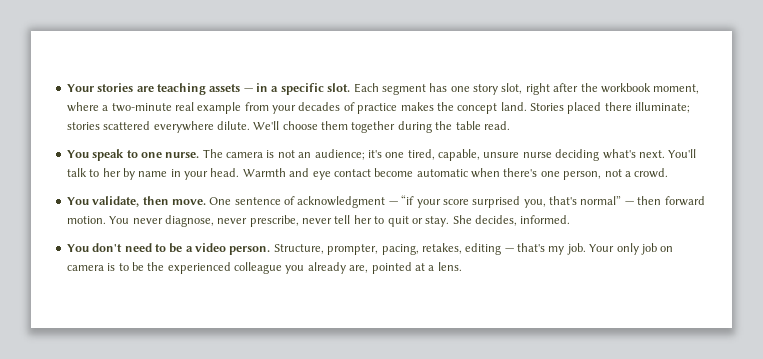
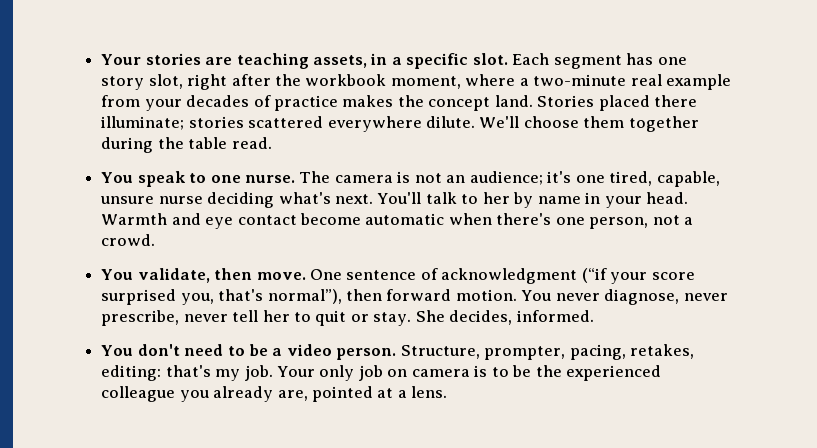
- Your stories are teaching assets — in a specific slot.
+ Your stories are teaching assets, in a specific slot.
- One sentence of acknowledgment — “if your score surprised you, that's normal” — then forward motion.
+ One sentence of acknowledgment (“if your score surprised you, that's normal”), then forward motion.
- Structure, prompter, pacing, retakes, editing — that's my job.
+ Structure, prompter, pacing, retakes, editing: that's my job.

